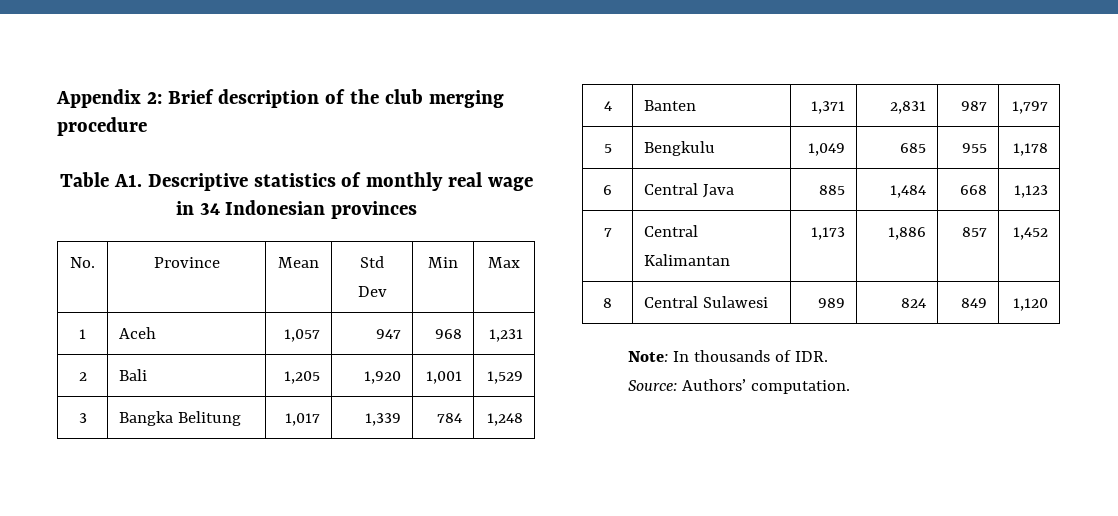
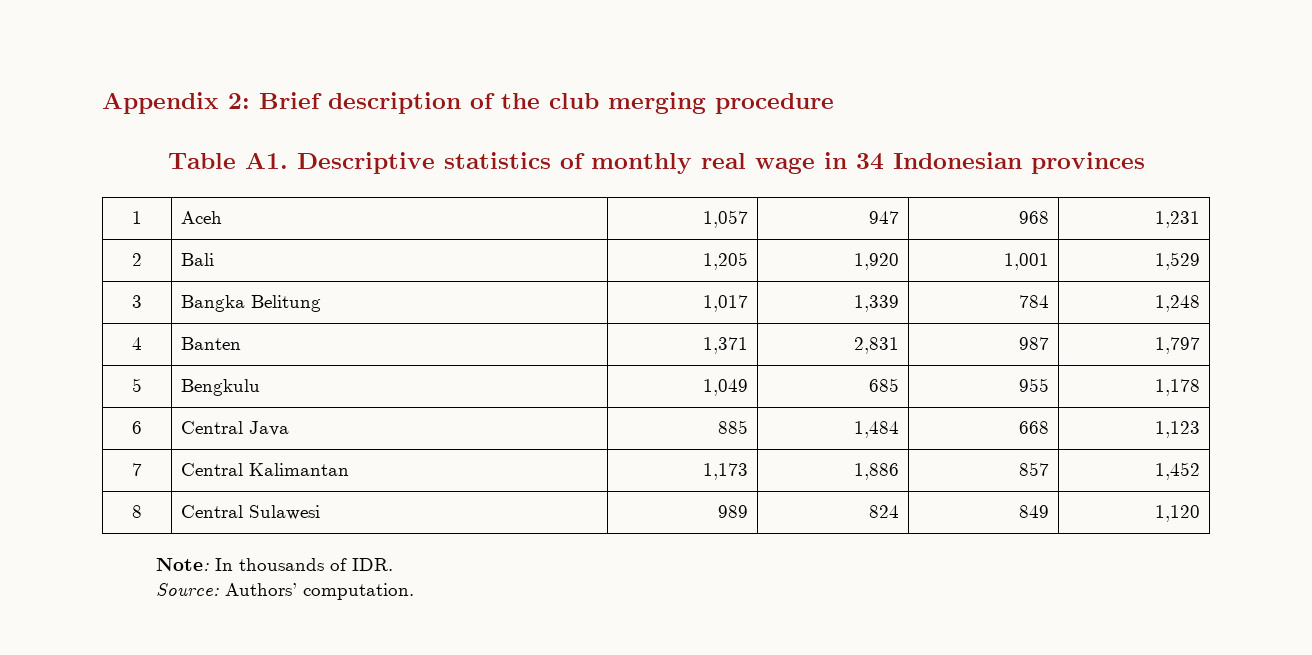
- No. | Province | Mean | Std Dev | Min | Max

